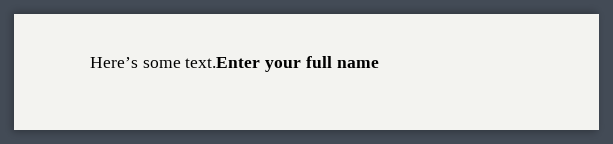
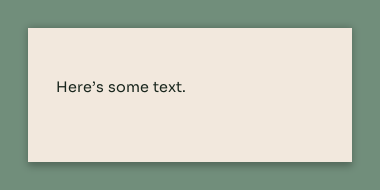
- Here’s some text.Enter your full name
+ Here’s some text.

